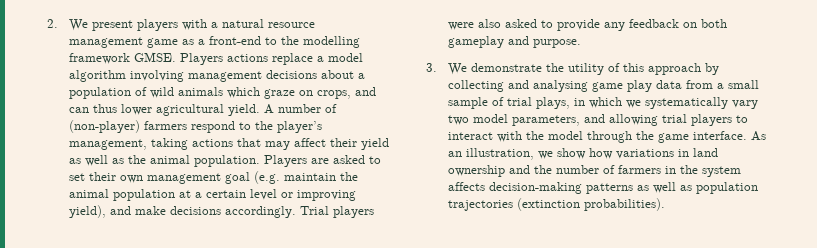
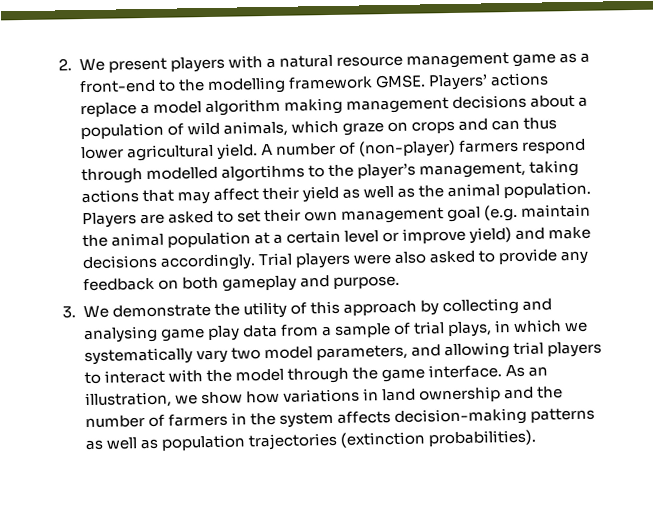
- Players actions replace a model algorithm involving management decisions about a population of wild animals which graze on crops, and can thus lower agricultural yield.
+ Players’ actions replace a model algorithm making management decisions about a population of wild animals, which graze on crops and can thus lower agricultural yield.
- A number of (non-player) farmers respond to the player’s management, taking actions that may affect their yield as well as the animal population.
+ A number of (non-player) farmers respond through modelled algortihms to the player’s management, taking actions that may affect their yield as well as the animal population.
- Players are asked to set their own management goal (e.g. maintain the animal population at a certain level or improving yield), and make decisions accordingly.
+ Players are asked to set their own management goal (e.g. maintain the animal population at a certain level or improve yield) and make decisions accordingly.
- 3. We demonstrate the utility of this approach by collecting and analysing game play data from a small sample of trial plays, in which we systematically vary two model parameters, and allowing trial players to interact with the model through the game interface.
+ 3. We demonstrate the utility of this approach by collecting and analysing game play data from a sample of trial plays, in which we systematically vary two model parameters, and allowing trial players to interact with the model through the game interface.

